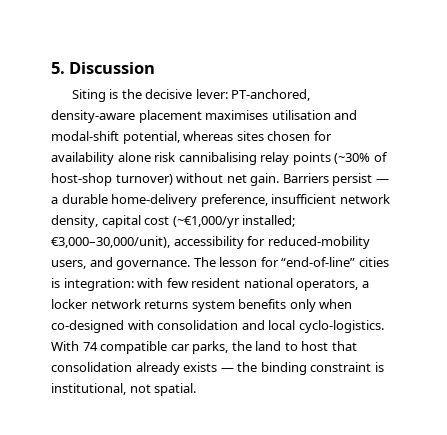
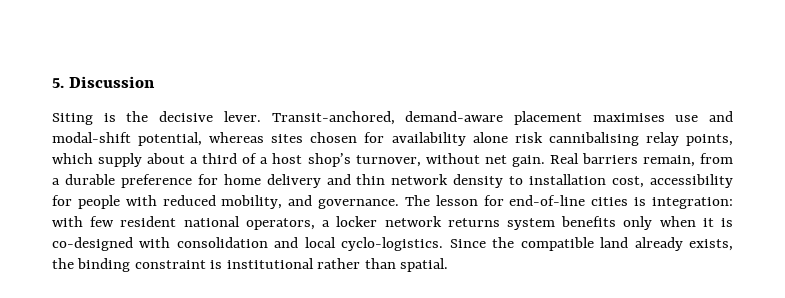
- Siting is the decisive lever: PT-anchored, density-aware placement maximises utilisation and modal-shift potential, whereas sites chosen for availability alone risk cannibalising relay points (~30% of host-shop turnover) without net gain. Barriers persist — a durable home-delivery preference, insufficient network density, capital cost (~€1,000/yr installed; €3,000–30,000/unit), accessibility for reduced-mobility users, and governance.
+ Siting is the decisive lever. Transit-anchored, demand-aware placement maximises use and modal-shift potential, whereas sites chosen for availability alone risk cannibalising relay points, which supply about a third of a host shop’s turnover, without net gain. Real barriers remain, from a durable preference for home delivery and thin network density to installation cost, accessibility for people with reduced mobility, and governance.
- The lesson for “end-of-line” cities is integration: with few resident national operators, a locker network returns system benefits only when co-designed with consolidation and local cyclo-logistics.
+ The lesson for end-of-line cities is integration: with few resident national operators, a locker network returns system benefits only when it is co-designed with consolidation and local cyclo-logistics.
- With 74 compatible car parks, the land to host that consolidation already exists — the binding constraint is institutional, not spatial.
+ Since the compatible land already exists, the binding constraint is institutional rather than spatial.

